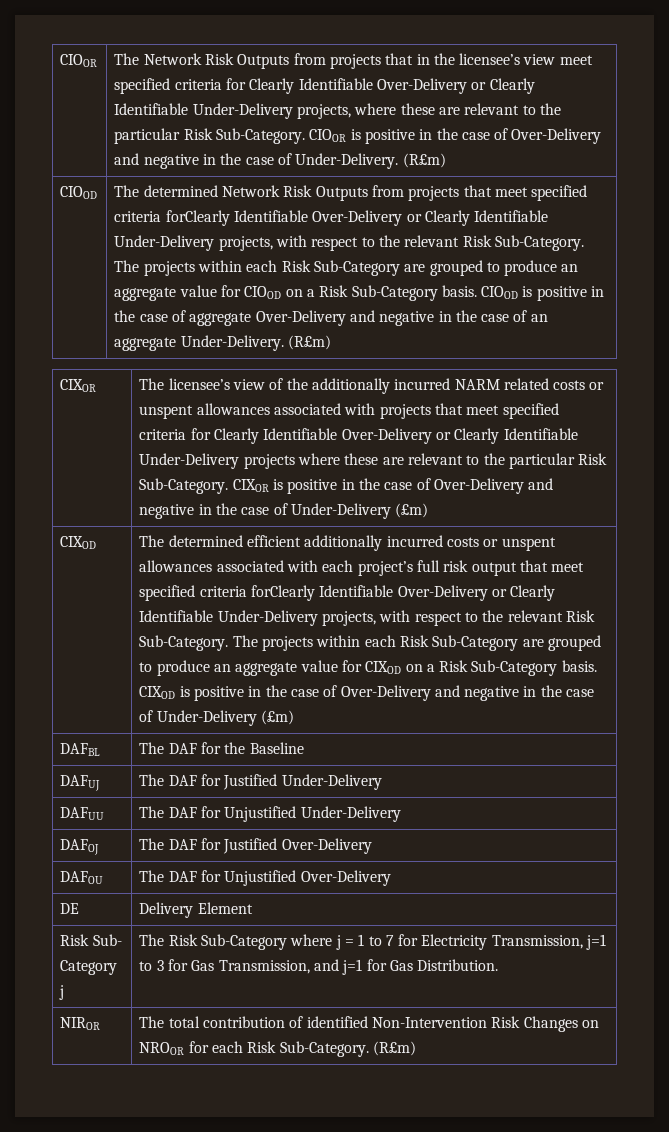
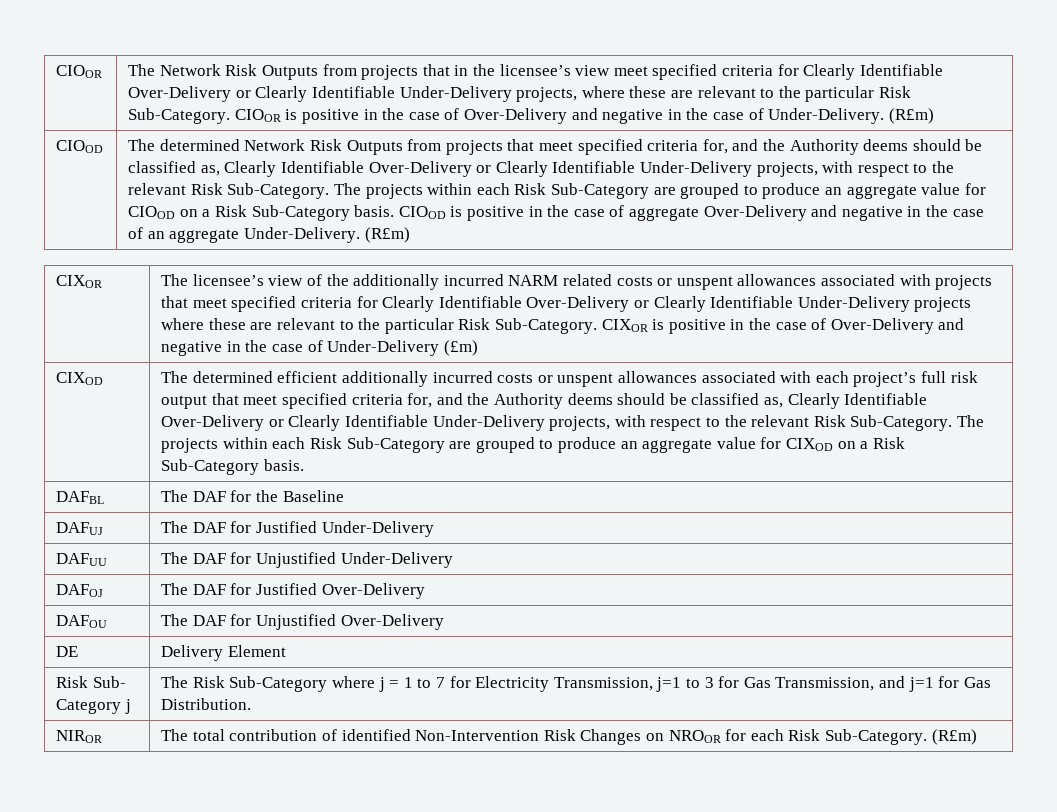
- The determined Network Risk Outputs from projects that meet specified criteria forClearly Identifiable Over-Delivery or Clearly Identifiable Under-Delivery projects, with respect to the relevant Risk Sub-Category.
+ The determined Network Risk Outputs from projects that meet specified criteria for, and the Authority deems should be classified as, Clearly Identifiable Over-Delivery or Clearly Identifiable Under-Delivery projects, with respect to the relevant Risk Sub-Category.
- The determined efficient additionally incurred costs or unspent allowances associated with each project’s full risk output that meet specified criteria forClearly Identifiable Over-Delivery or Clearly Identifiable Under-Delivery projects, with respect to the relevant Risk Sub-Category.
+ The determined efficient additionally incurred costs or unspent allowances associated with each project’s full risk output that meet specified criteria for, and the Authority deems should be classified as, Clearly Identifiable Over-Delivery or Clearly Identifiable Under-Delivery projects, with respect to the relevant Risk Sub-Category.
- CIXOD is positive in the case of Over-Delivery and negative in the case of Under-Delivery (£m)

